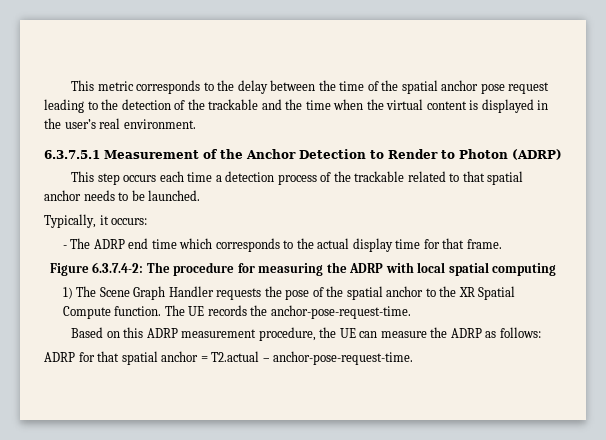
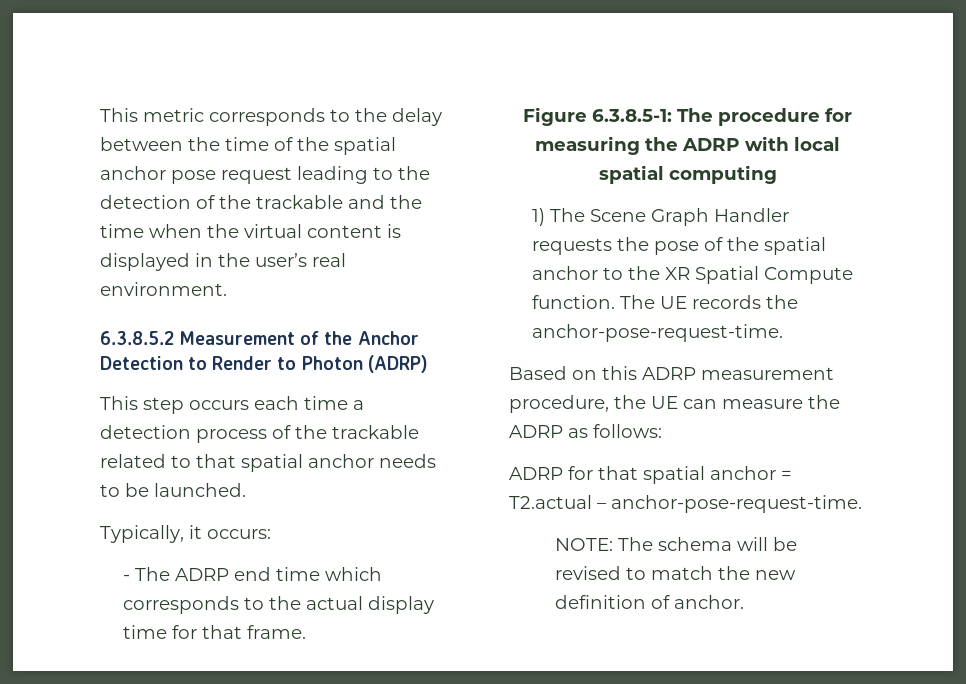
- 6.3.7.5.1 Measurement of the Anchor Detection to Render to Photon (ADRP)
+ 6.3.8.5.2 Measurement of the Anchor Detection to Render to Photon (ADRP)
- Figure 6.3.7.4-2: The procedure for measuring the ADRP with local spatial computing
+ Figure 6.3.8.5-1: The procedure for measuring the ADRP with local spatial computing
+ NOTE: The schema will be revised to match the new definition of anchor.

